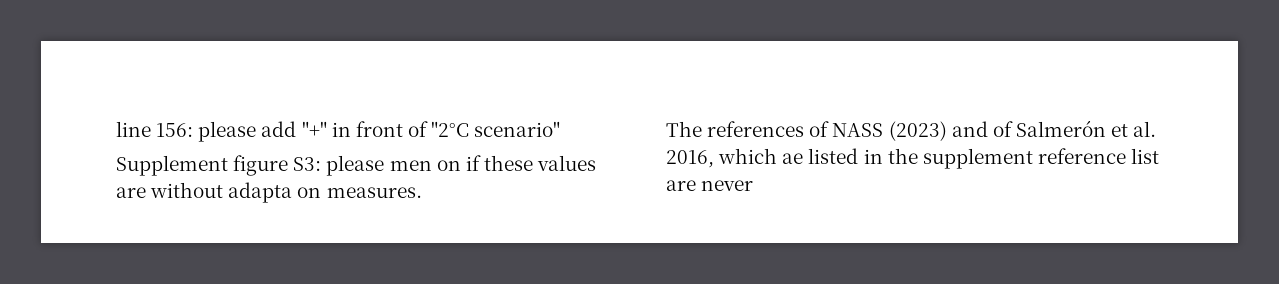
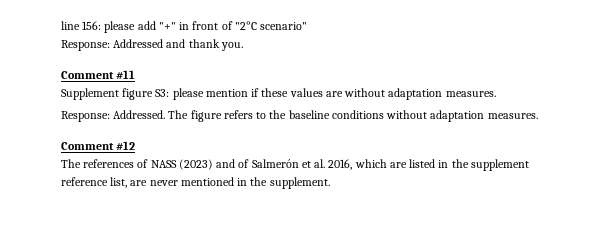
+ Response: Addressed and thank you.
+ Comment #11
- Supplement figure S3: please men on if these values are without adapta on measures.
+ Supplement figure S3: please mention if these values are without adaptation measures.
+ Response: Addressed. The figure refers to the baseline conditions without adaptation measures.
+ Comment #12
- The references of NASS (2023) and of Salmerón et al. 2016, which ae listed in the supplement reference list are never
+ The references of NASS (2023) and of Salmerón et al. 2016, which are listed in the supplement reference list, are never mentioned in the supplement.

